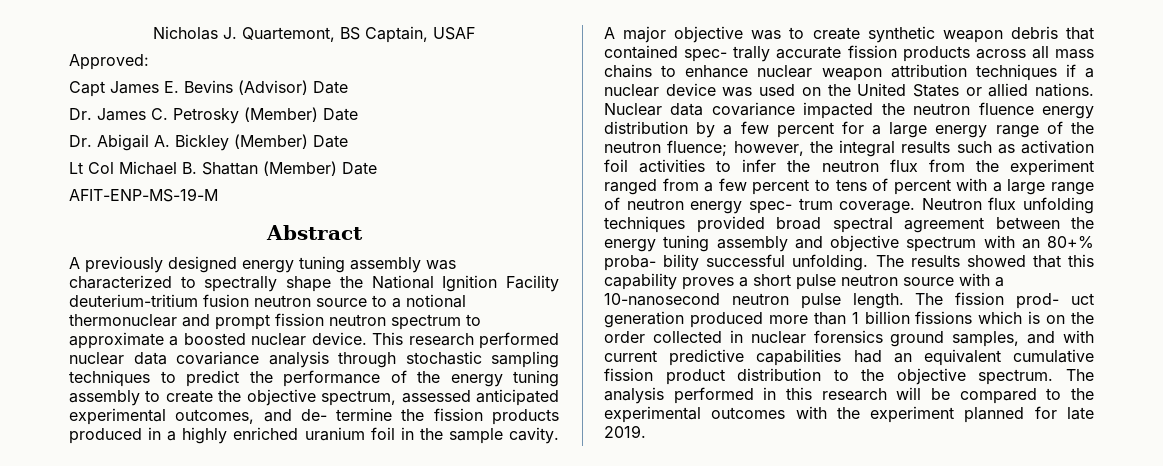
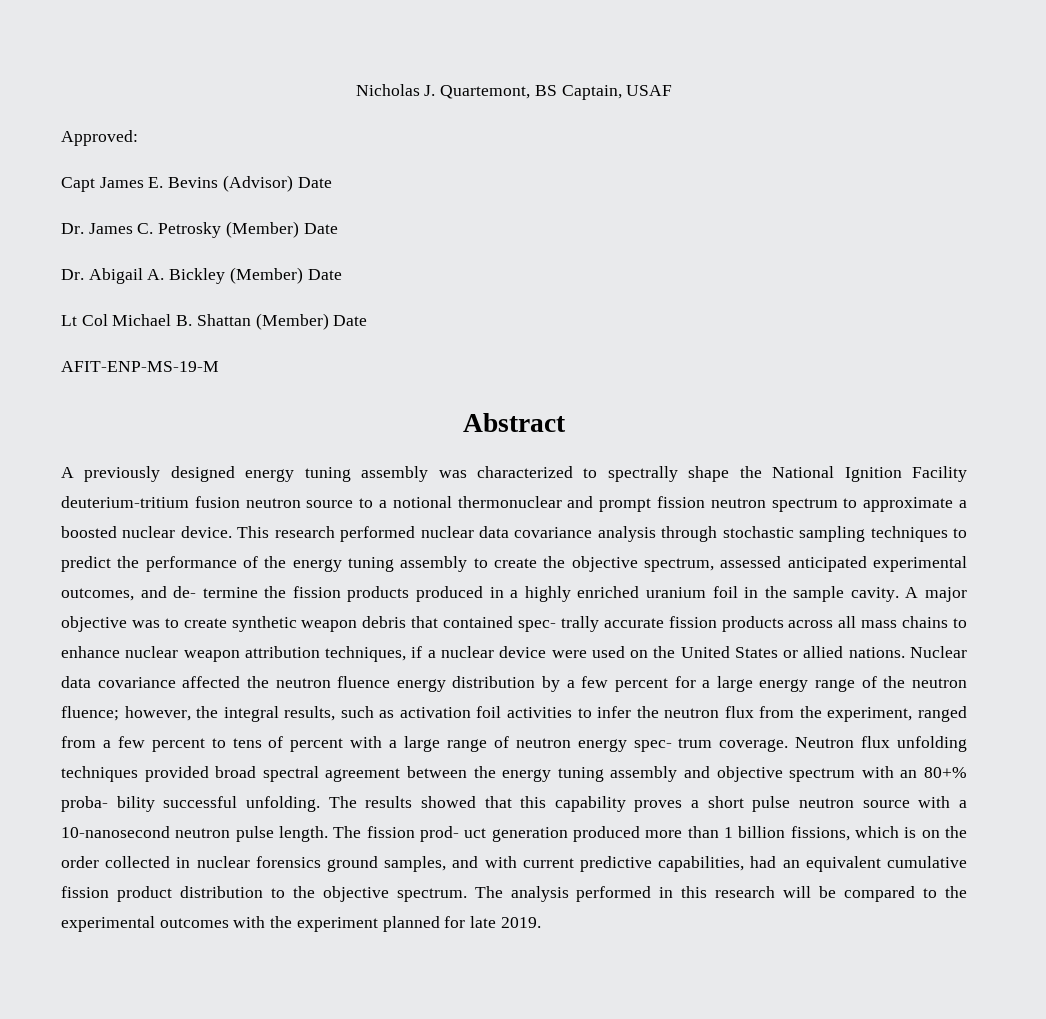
- A major objective was to create synthetic weapon debris that contained spec- trally accurate fission products across all mass chains to enhance nuclear weapon attribution techniques if a nuclear device was used on the United States or allied nations.
+ A major objective was to create synthetic weapon debris that contained spec- trally accurate fission products across all mass chains to enhance nuclear weapon attribution techniques, if a nuclear device were used on the United States or allied nations.
- Nuclear data covariance impacted the neutron fluence energy distribution by a few percent for a large energy range of the neutron fluence; however, the integral results such as activation foil activities to infer the neutron flux from the experiment ranged from a few percent to tens of percent with a large range of neutron energy spec- trum coverage.
+ Nuclear data covariance affected the neutron fluence energy distribution by a few percent for a large energy range of the neutron fluence; however, the integral results, such as activation foil activities to infer the neutron flux from the experiment, ranged from a few percent to tens of percent with a large range of neutron energy spec- trum coverage.
- The fission prod- uct generation produced more than 1 billion fissions which is on the order collected in nuclear forensics ground samples, and with current predictive capabilities had an equivalent cumulative fission product distribution to the objective spectrum.
+ The fission prod- uct generation produced more than 1 billion fissions, which is on the order collected in nuclear forensics ground samples, and with current predictive capabilities, had an equivalent cumulative fission product distribution to the objective spectrum.

